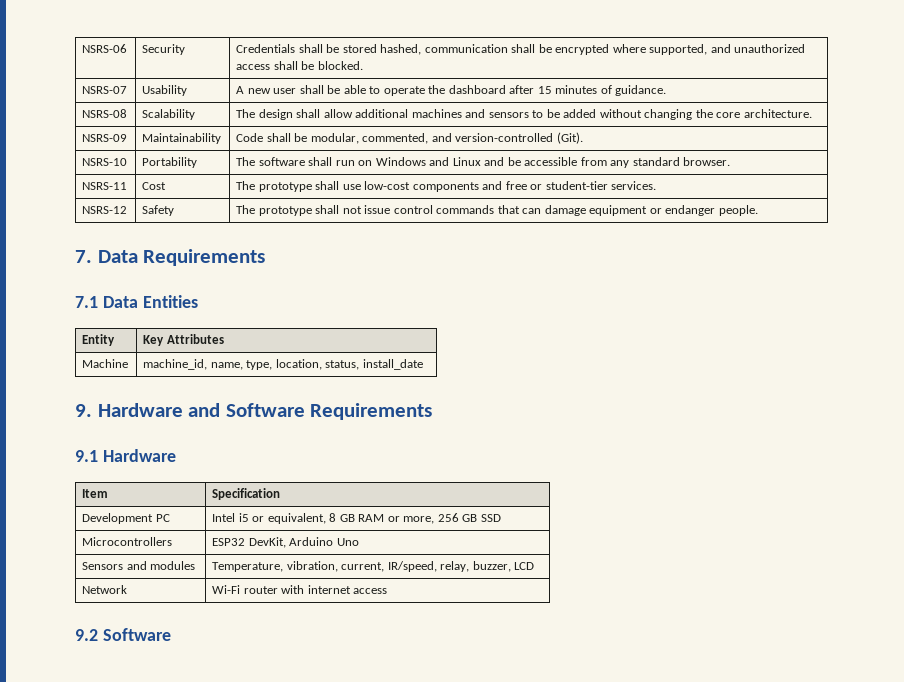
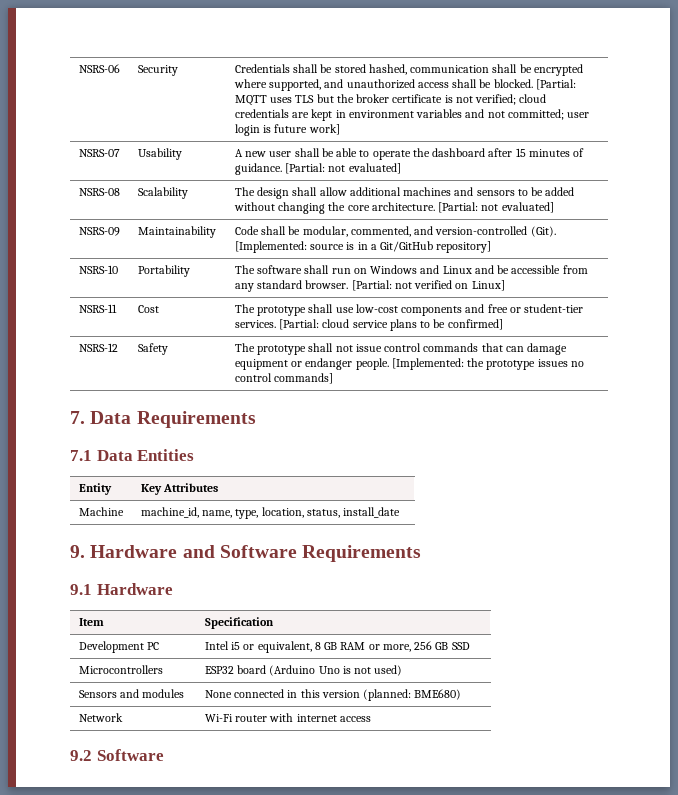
+ [Partial: MQTT uses TLS but the broker certificate is not verified; cloud credentials are kept in environment variables and not committed; user login is future work]
- NSRS-07 | Usability | A new user shall be able to operate the dashboard after 15 minutes of guidance.
+ NSRS-07 | Usability | A new user shall be able to operate the dashboard after 15 minutes of guidance. [Partial: not evaluated]
- NSRS-08 | Scalability | The design shall allow additional machines and sensors to be added without changing the core architecture.
+ NSRS-08 | Scalability | The design shall allow additional machines and sensors to be added without changing the core architecture. [Partial: not evaluated]
- NSRS-09 | Maintainability | Code shall be modular, commented, and version-controlled (Git).
+ NSRS-09 | Maintainability | Code shall be modular, commented, and version-controlled (Git). [Implemented: source is in a Git/GitHub repository]
- NSRS-10 | Portability | The software shall run on Windows and Linux and be accessible from any standard browser.
+ NSRS-10 | Portability | The software shall run on Windows and Linux and be accessible from any standard browser. [Partial: not verified on Linux]
- NSRS-11 | Cost | The prototype shall use low-cost components and free or student-tier services.
+ NSRS-11 | Cost | The prototype shall use low-cost components and free or student-tier services. [Partial: cloud service plans to be confirmed]
- NSRS-12 | Safety | The prototype shall not issue control commands that can damage equipment or endanger people.
+ NSRS-12 | Safety | The prototype shall not issue control commands that can damage equipment or endanger people. [Implemented: the prototype issues no control commands]
- Microcontrollers | ESP32 DevKit, Arduino Uno
+ Microcontrollers | ESP32 board (Arduino Uno is not used)
- Sensors and modules | Temperature, vibration, current, IR/speed, relay, buzzer, LCD
+ Sensors and modules | None connected in this version (planned: BME680)

